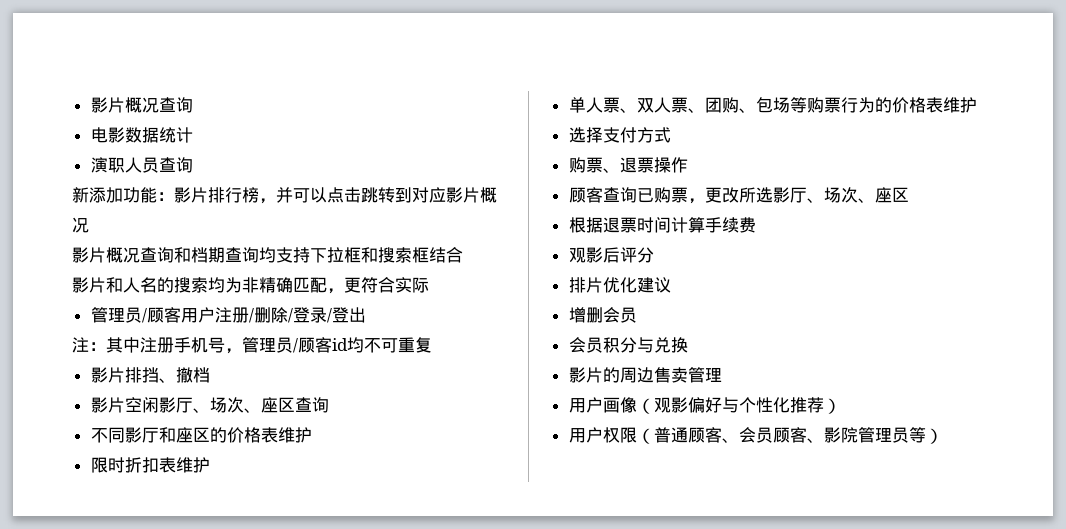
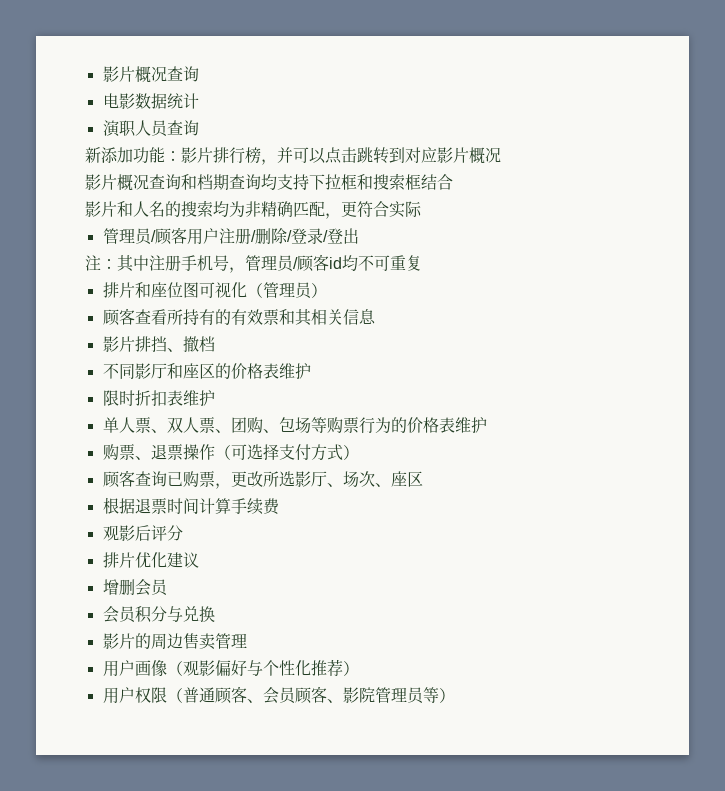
+ 排片和座位图可视化（管理员）
+ 顾客查看所持有的有效票和其相关信息
  影片排挡、撤档
- 影片空闲影厅、场次、座区查询
- 选择支付方式
- 购票、退票操作
+ 购票、退票操作（可选择支付方式）

